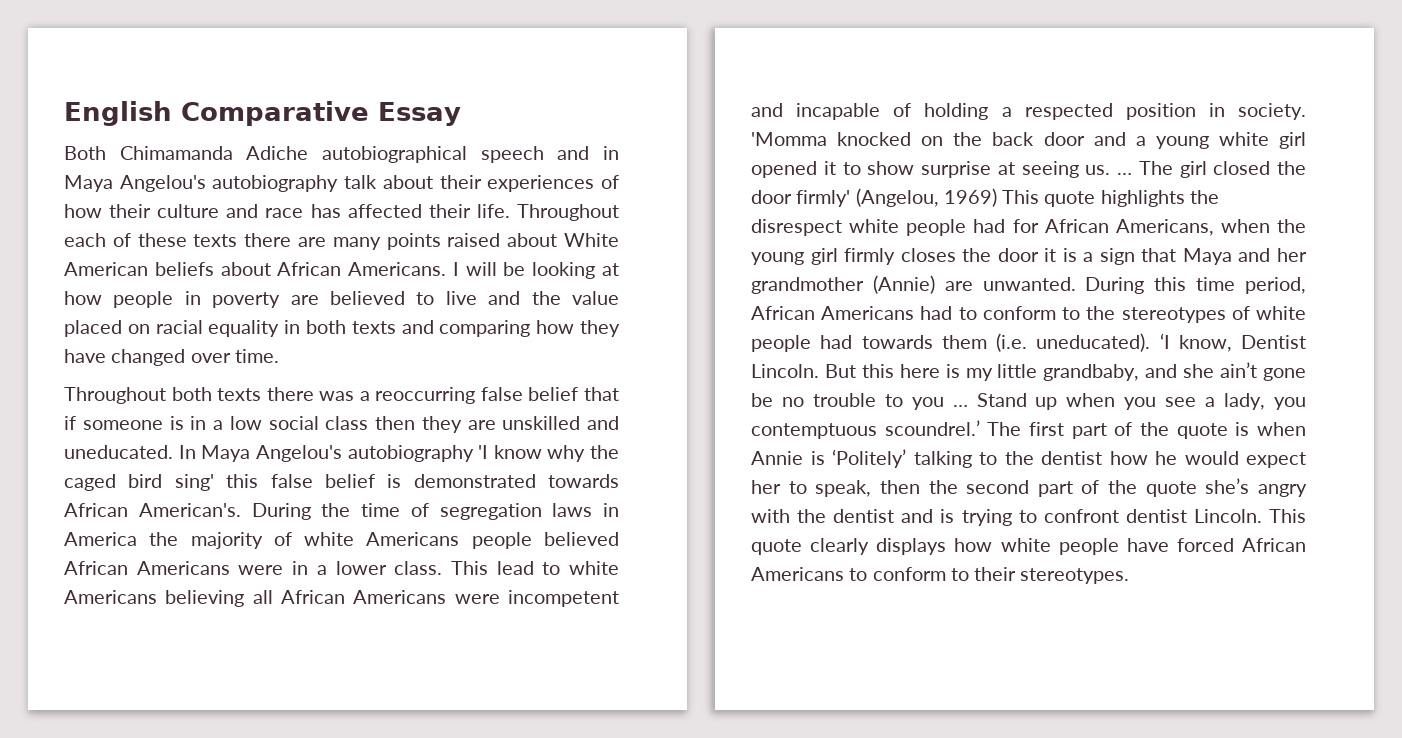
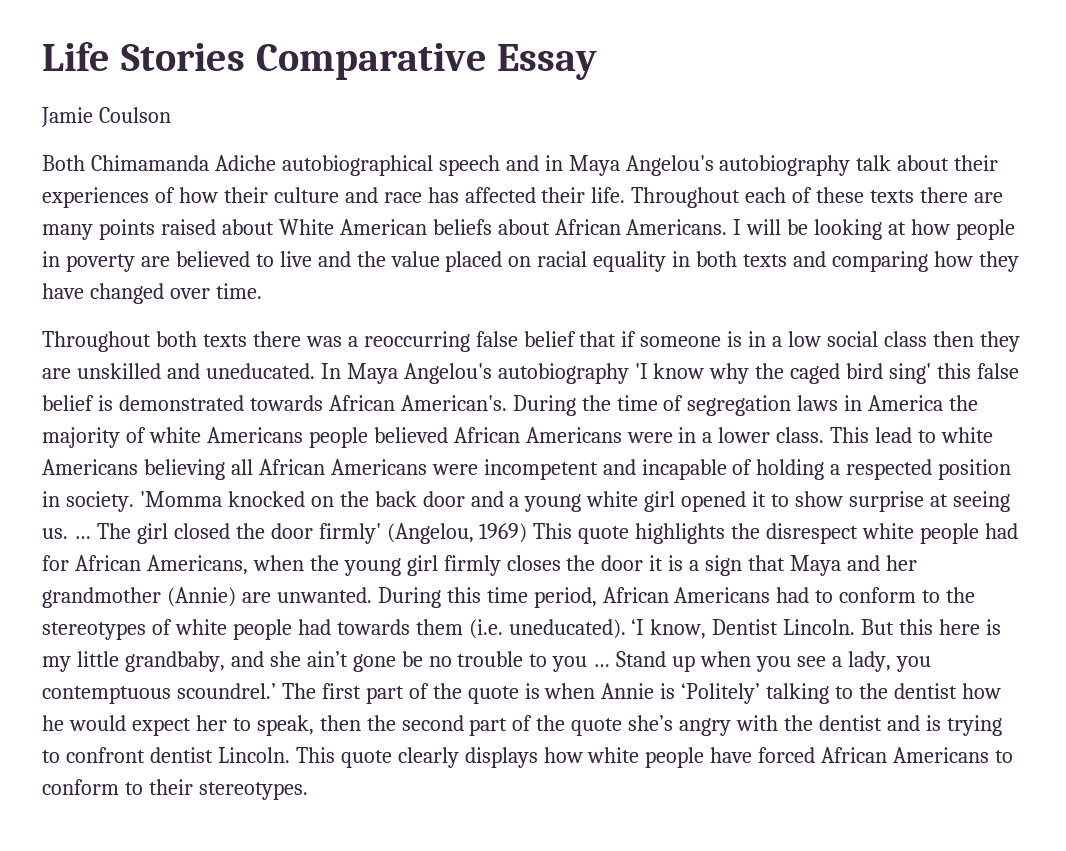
- English Comparative Essay
+ Life Stories Comparative Essay
+ Jamie Coulson

